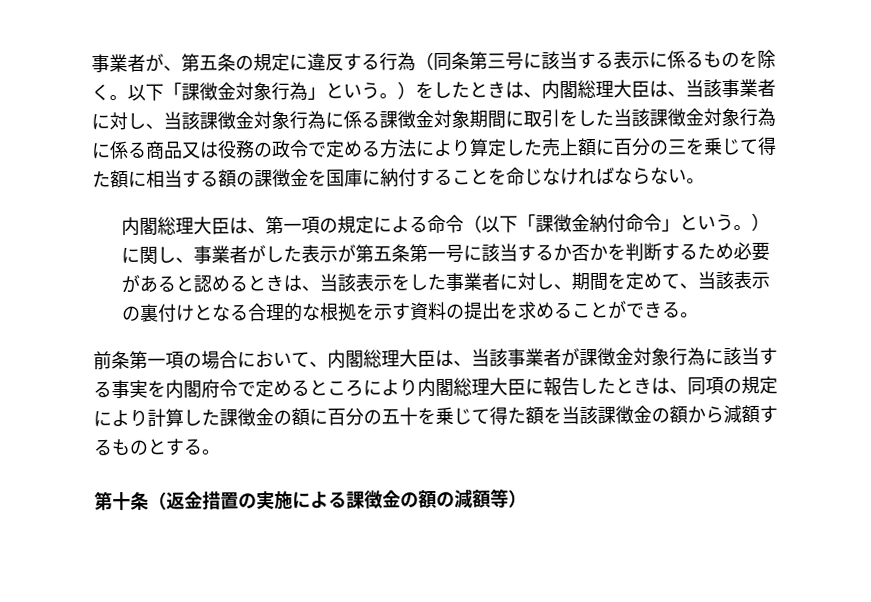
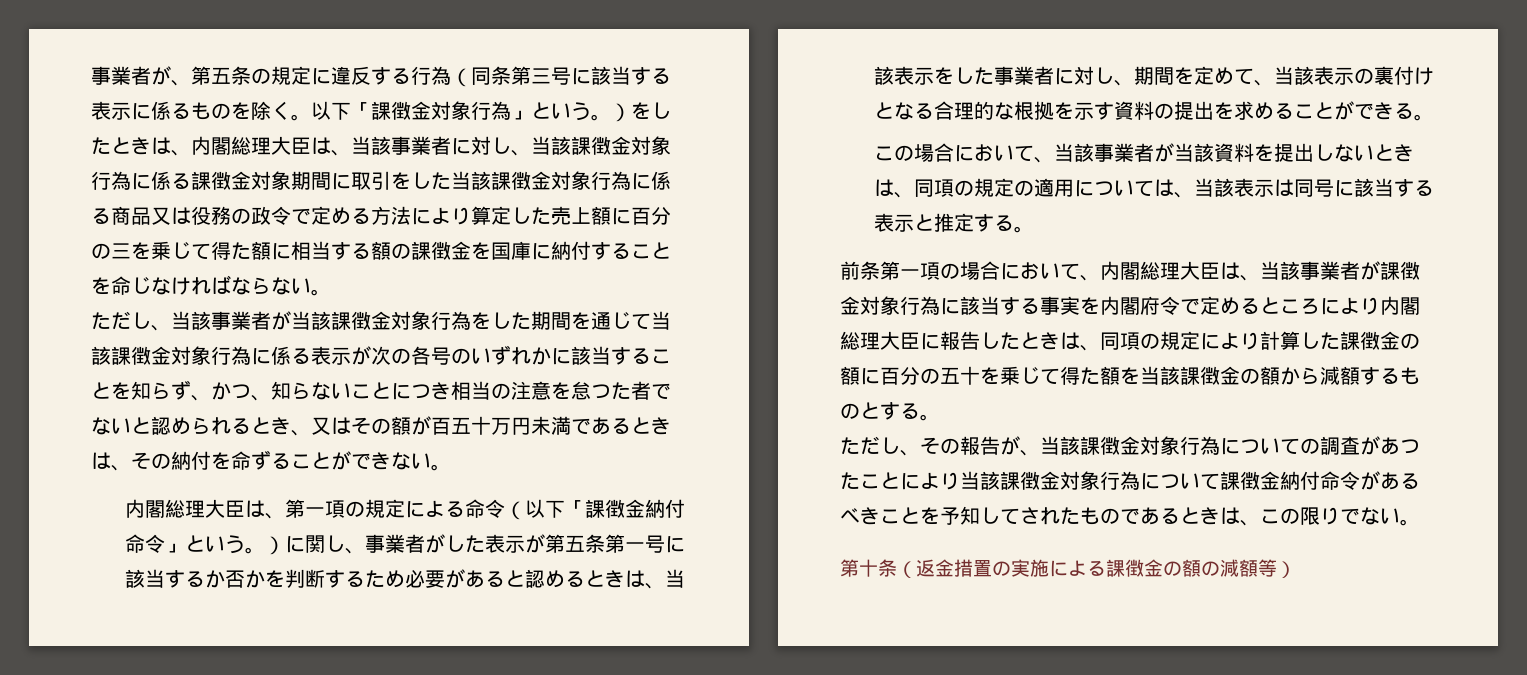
+ ただし、当該事業者が当該課徴金対象行為をした期間を通じて当該課徴金対象行為に係る表示が次の各号のいずれかに該当することを知らず、かつ、知らないことにつき相当の注意を怠つた者でないと認められるとき、又はその額が百五十万円未満であるときは、その納付を命ずることができない。
+ この場合において、当該事業者が当該資料を提出しないときは、同項の規定の適用については、当該表示は同号に該当する表示と推定する。
+ ただし、その報告が、当該課徴金対象行為についての調査があつたことにより当該課徴金対象行為について課徴金納付命令があるべきことを予知してされたものであるときは、この限りでない。

